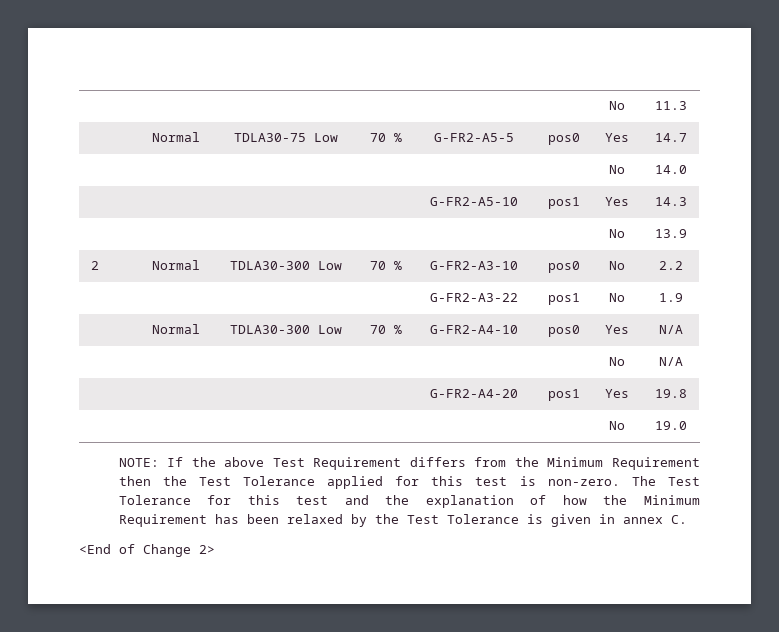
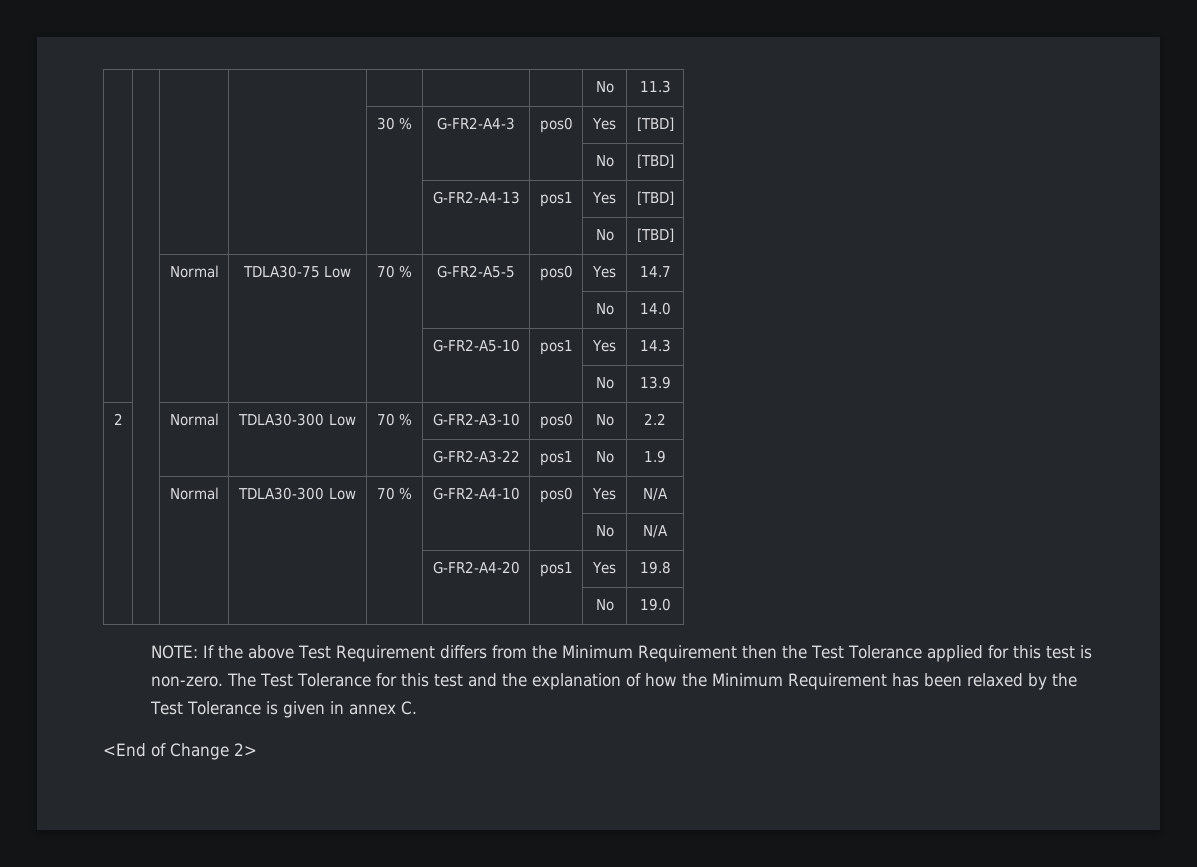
+ | | | | 30 % | G-FR2-A4-3 | pos0 | Yes | [TBD]
+ | | | | | | | No | [TBD]
+ | | | | | G-FR2-A4-13 | pos1 | Yes | [TBD]
+ | | | | | | | No | [TBD]

